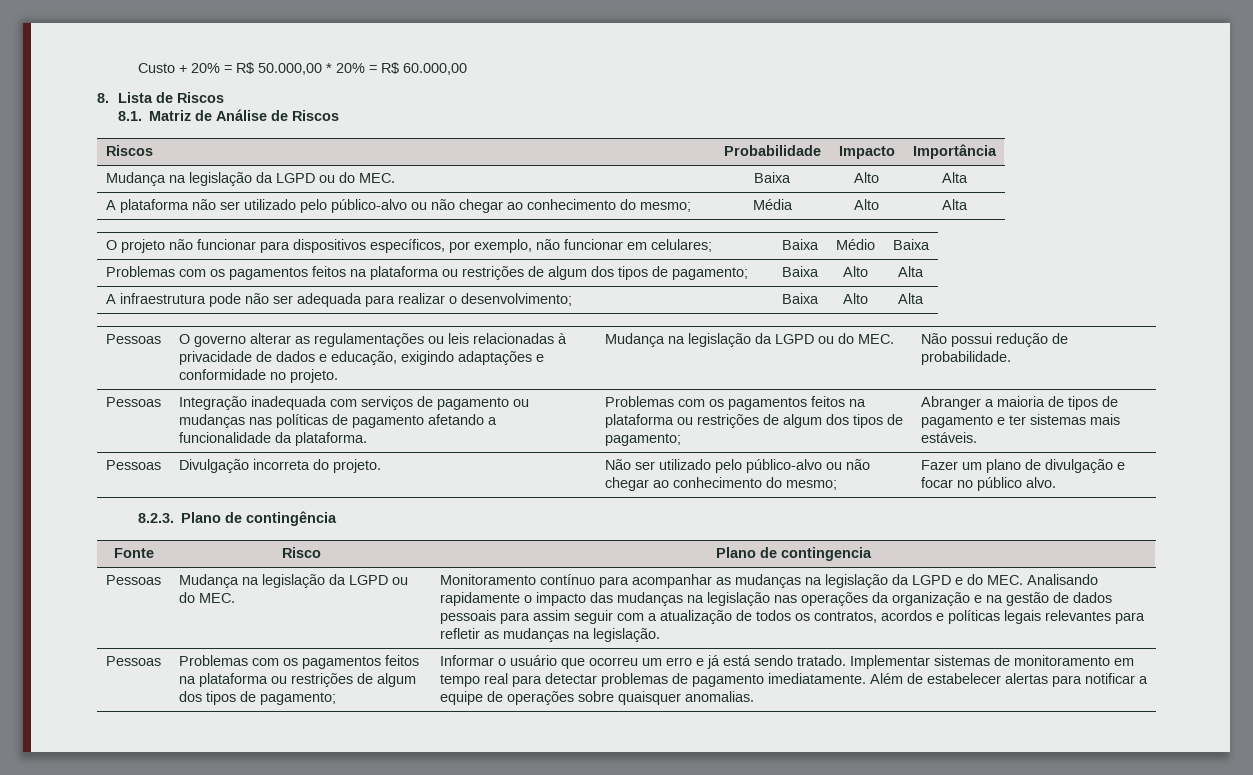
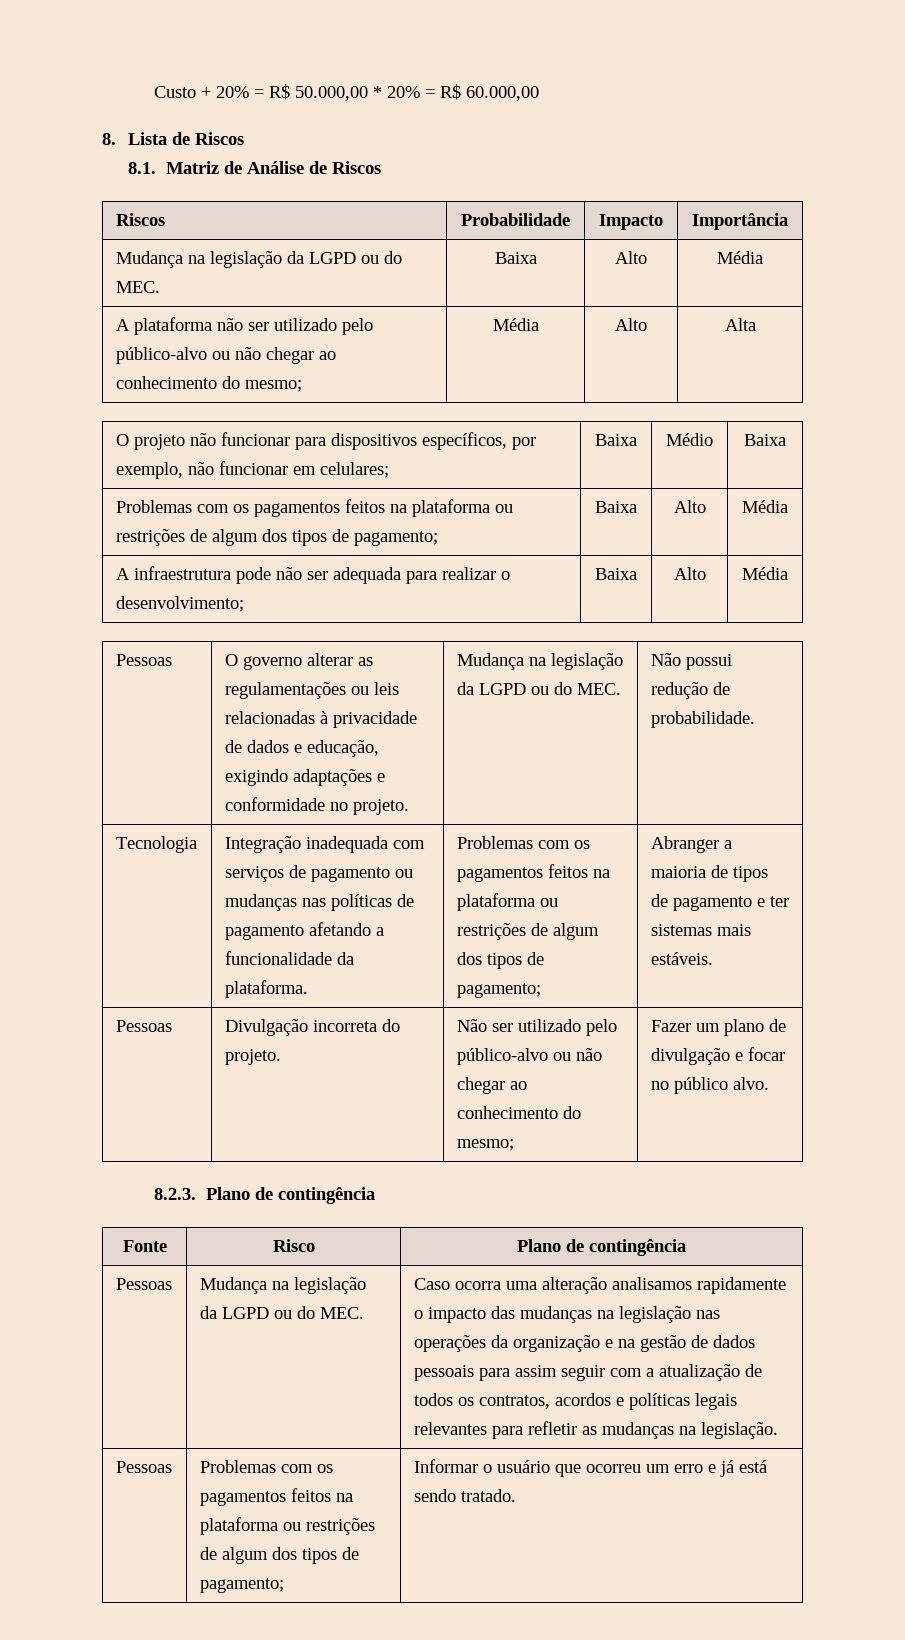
- Mudança na legislação da LGPD ou do MEC. | Baixa | Alto | Alta
+ Mudança na legislação da LGPD ou do MEC. | Baixa | Alto | Média
- Problemas com os pagamentos feitos na plataforma ou restrições de algum dos tipos de pagamento; | Baixa | Alto | Alta
+ Problemas com os pagamentos feitos na plataforma ou restrições de algum dos tipos de pagamento; | Baixa | Alto | Média
- A infraestrutura pode não ser adequada para realizar o desenvolvimento; | Baixa | Alto | Alta
+ A infraestrutura pode não ser adequada para realizar o desenvolvimento; | Baixa | Alto | Média
  Pessoas | O governo alterar as regulamentações ou leis relacionadas à privacidade de dados e educação, exigindo adaptações e conformidade no projeto. | Mudança na legislação da LGPD ou do MEC. | Não possui redução de probabilidade.
- Pessoas
+ Tecnologia
- Fonte | Risco | Plano de contingencia
+ Fonte | Risco | Plano de contingência
- Monitoramento contínuo para acompanhar as mudanças na legislação da LGPD e do MEC. Analisando rapidamente o impacto das mudanças na legislação nas operações da organização e na gestão de dados pessoais para assim seguir com a atualização de todos os contratos, acordos e políticas legais relevantes para refletir as mudanças na legislação.
+ Caso ocorra uma alteração analisamos rapidamente o impacto das mudanças na legislação nas operações da organização e na gestão de dados pessoais para assim seguir com a atualização de todos os contratos, acordos e políticas legais relevantes para refletir as mudanças na legislação.
- Implementar sistemas de monitoramento em tempo real para detectar problemas de pagamento imediatamente. Além de estabelecer alertas para notificar a equipe de operações sobre quaisquer anomalias.

